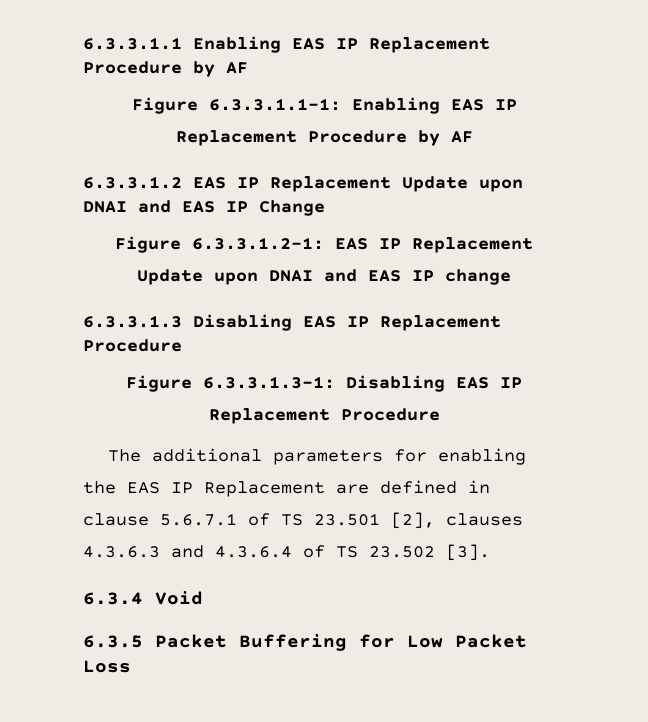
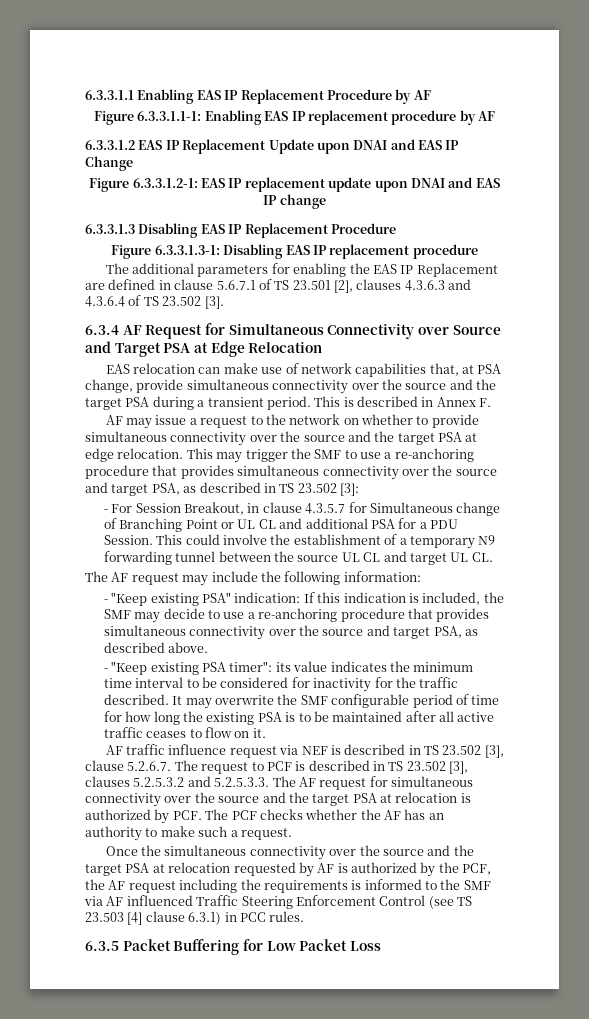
- Figure 6.3.3.1.1-1: Enabling EAS IP Replacement Procedure by AF
+ Figure 6.3.3.1.1-1: Enabling EAS IP replacement procedure by AF
- Figure 6.3.3.1.2-1: EAS IP Replacement Update upon DNAI and EAS IP change
+ Figure 6.3.3.1.2-1: EAS IP replacement update upon DNAI and EAS IP change
- Figure 6.3.3.1.3-1: Disabling EAS IP Replacement Procedure
+ Figure 6.3.3.1.3-1: Disabling EAS IP replacement procedure
- 6.3.4 Void
+ 6.3.4 AF Request for Simultaneous Connectivity over Source and Target PSA at Edge Relocation
+ EAS relocation can make use of network capabilities that, at PSA change, provide simultaneous connectivity over the source and the target PSA during a transient period. This is described in Annex F.
+ AF may issue a request to the network on whether to provide simultaneous connectivity over the source and the target PSA at edge relocation. This may trigger the SMF to use a re-anchoring procedure that provides simultaneous connectivity over the source and target PSA, as described in TS 23.502 [3]:
+ - For Session Breakout, in clause 4.3.5.7 for Simultaneous change of Branching Point or UL CL and additional PSA for a PDU Session. This could involve the establishment of a temporary N9 forwarding tunnel between the source UL CL and target UL CL.
+ The AF request may include the following information:
+ - "Keep existing PSA" indication: If this indication is included, the SMF may decide to use a re-anchoring procedure that provides simultaneous connectivity over the source and target PSA, as described above.
+ - "Keep existing PSA timer": its value indicates the minimum time interval to be considered for inactivity for the traffic described. It may overwrite the SMF configurable period of time for how long the existing PSA is to be maintained after all active traffic ceases to flow on it.
+ AF traffic influence request via NEF is described in TS 23.502 [3], clause 5.2.6.7. The request to PCF is described in TS 23.502 [3], clauses 5.2.5.3.2 and 5.2.5.3.3. The AF request for simultaneous connectivity over the source and the target PSA at relocation is authorized by PCF. The PCF checks whether the AF has an authority to make such a request.
+ Once the simultaneous connectivity over the source and the target PSA at relocation requested by AF is authorized by the PCF, the AF request including the requirements is informed to the SMF via AF influenced Traffic Steering Enforcement Control (see TS 23.503 [4] clause 6.3.1) in PCC rules.

